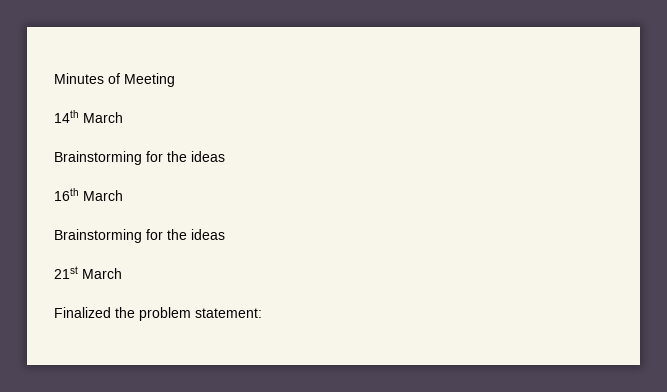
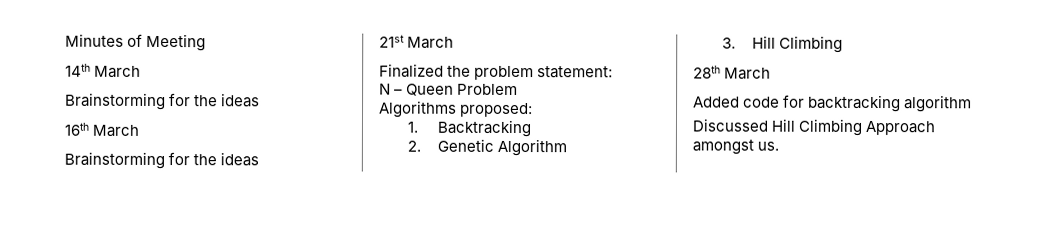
+ N – Queen Problem
+ Algorithms proposed:
+ 1. Backtracking
+ 2. Genetic Algorithm
+ 3. Hill Climbing
+ 28th March
+ Added code for backtracking algorithm
+ Discussed Hill Climbing Approach amongst us.

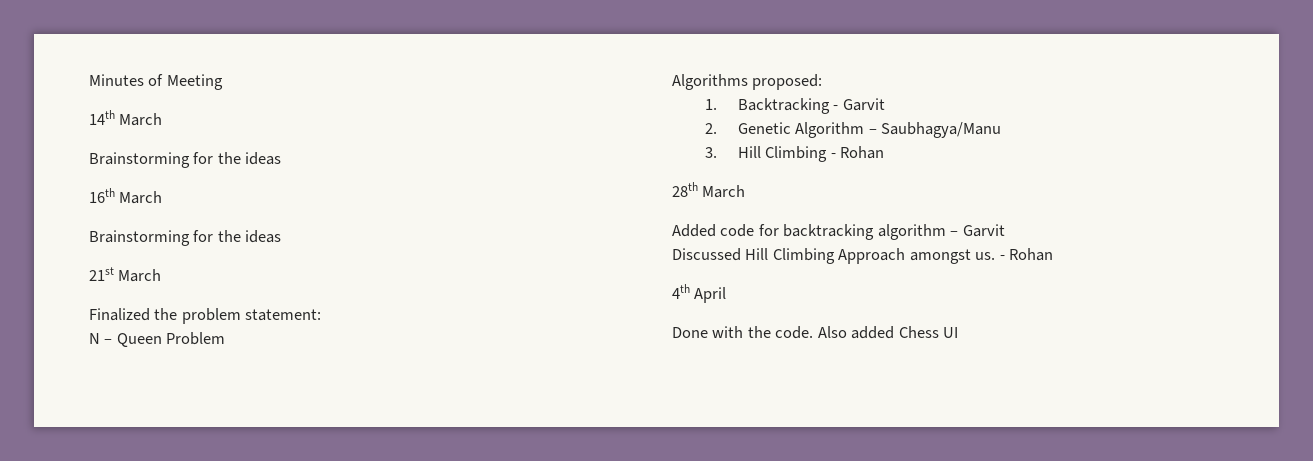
- 1. Backtracking
+ 1. Backtracking - Garvit
- 2. Genetic Algorithm
+ 2. Genetic Algorithm – Saubhagya/Manu
- 3. Hill Climbing
+ 3. Hill Climbing - Rohan
- Added code for backtracking algorithm
+ Added code for backtracking algorithm – Garvit
- Discussed Hill Climbing Approach amongst us.
+ Discussed Hill Climbing Approach amongst us. - Rohan
+ 4th April
+ Done with the code. Also added Chess UI

